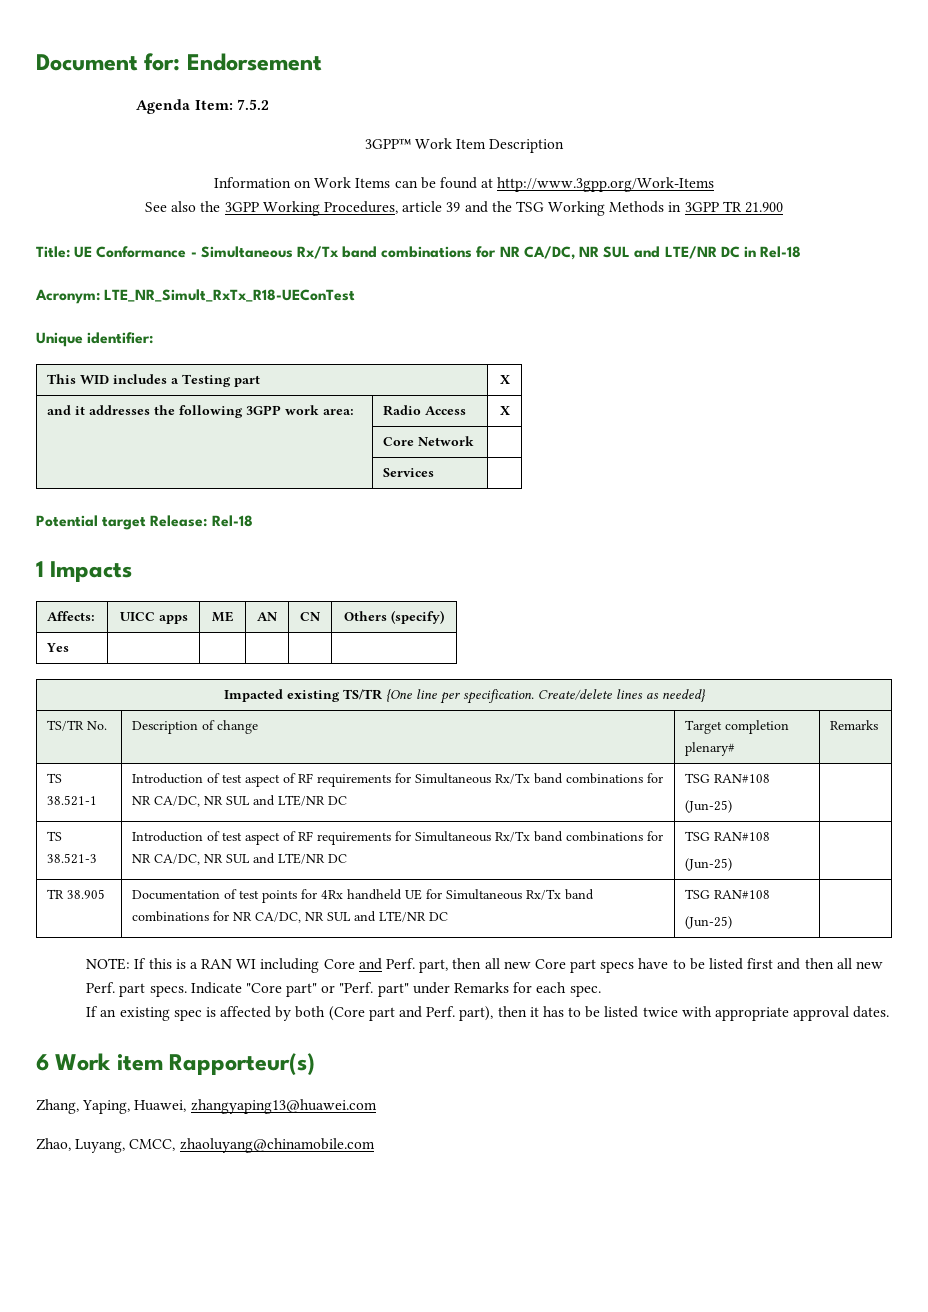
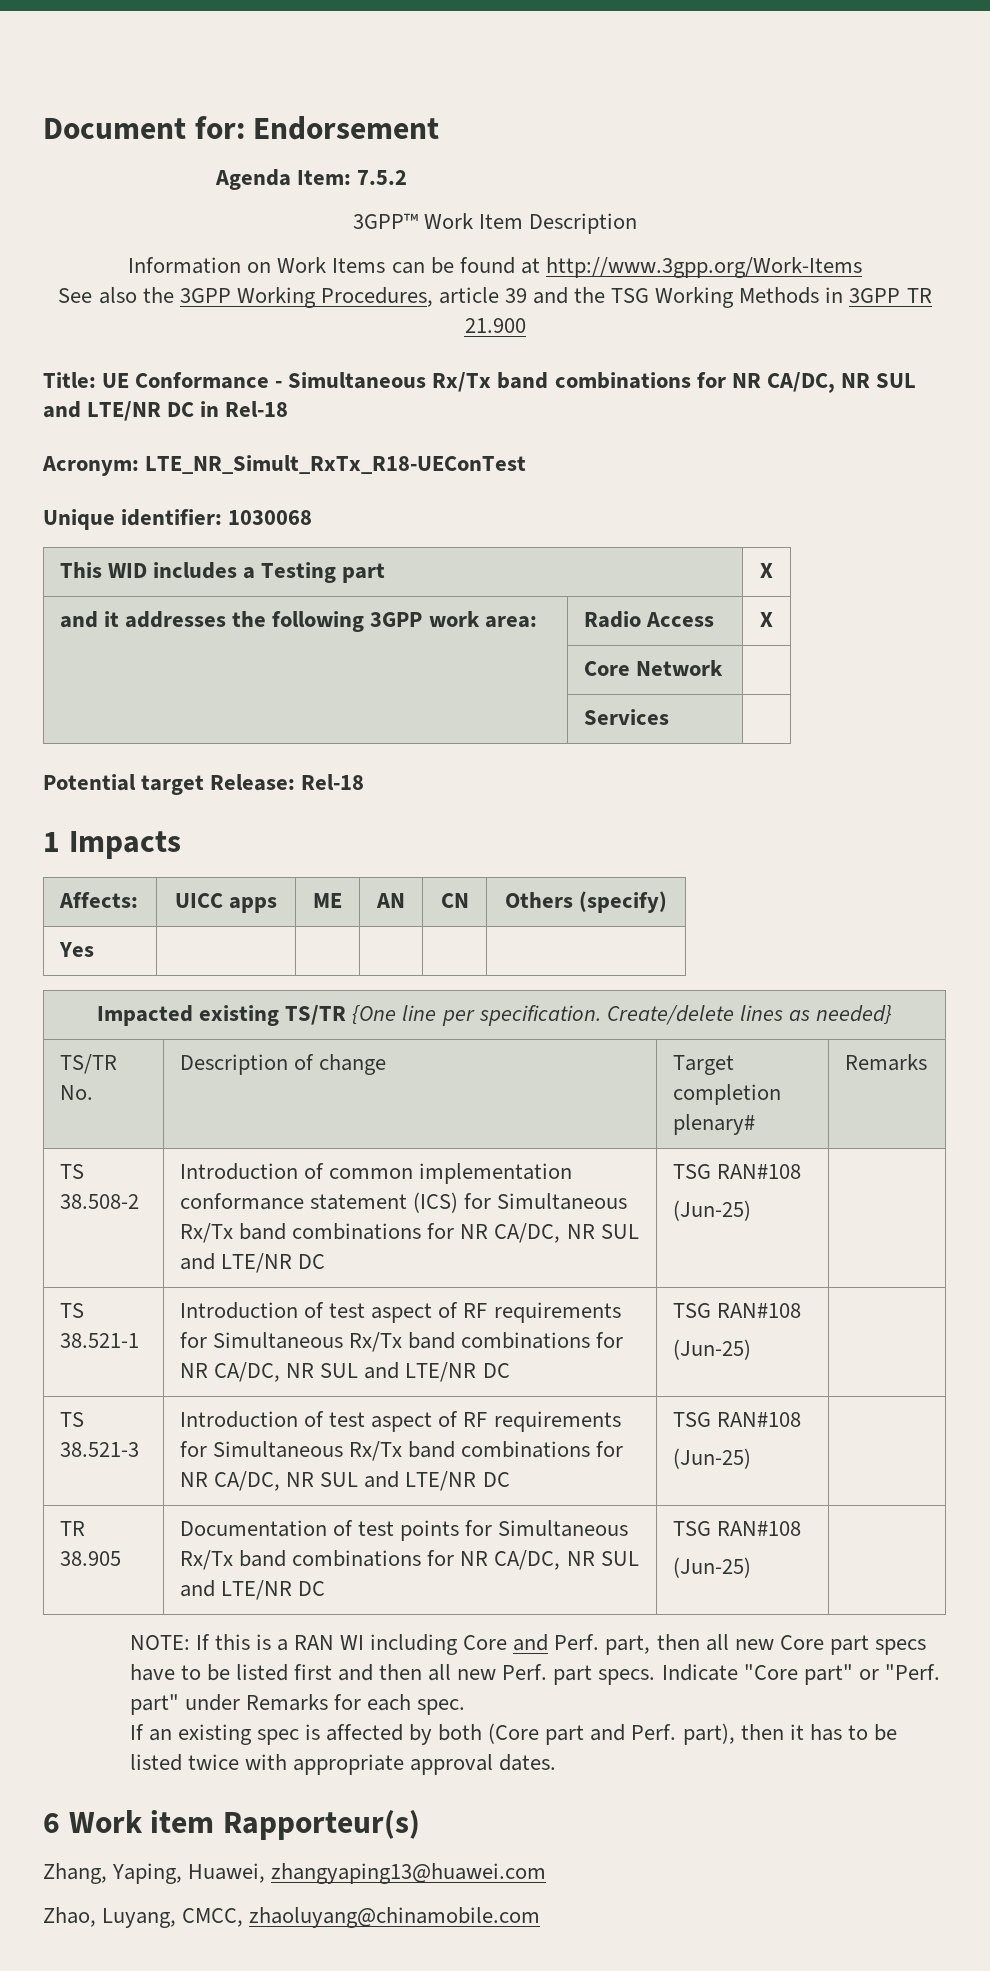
- Unique identifier:
+ Unique identifier: 1030068
+ TS 38.508-2 | Introduction of common implementation conformance statement (ICS) for Simultaneous Rx/Tx band combinations for NR CA/DC, NR SUL and LTE/NR DC | TSG RAN#108
+ (Jun-25) |
- TR 38.905 | Documentation of test points for 4Rx handheld UE for Simultaneous Rx/Tx band combinations for NR CA/DC, NR SUL and LTE/NR DC | TSG RAN#108
+ TR 38.905 | Documentation of test points for Simultaneous Rx/Tx band combinations for NR CA/DC, NR SUL and LTE/NR DC | TSG RAN#108

